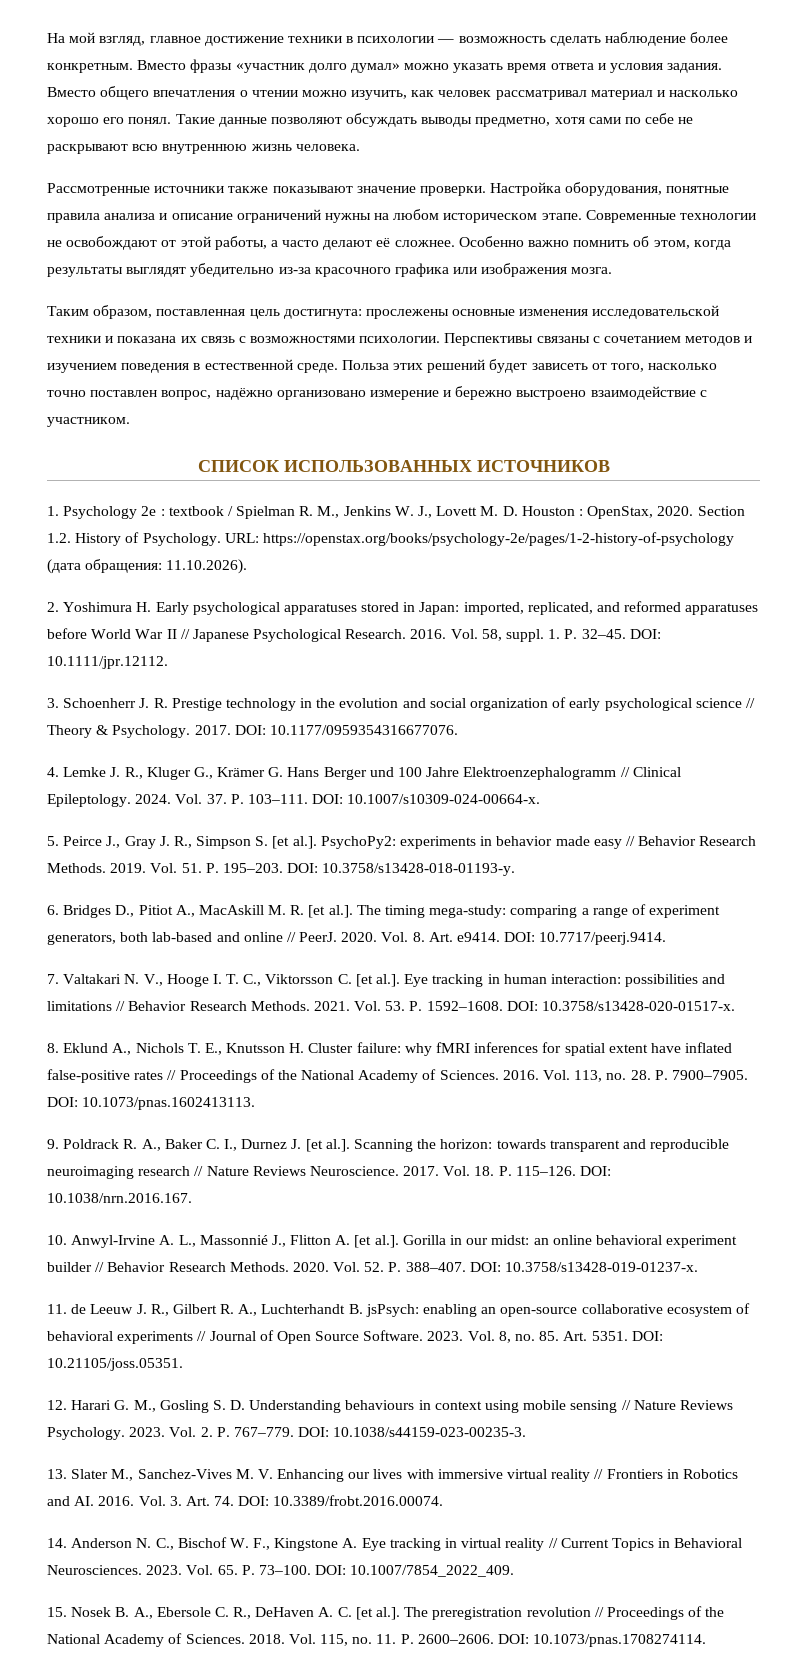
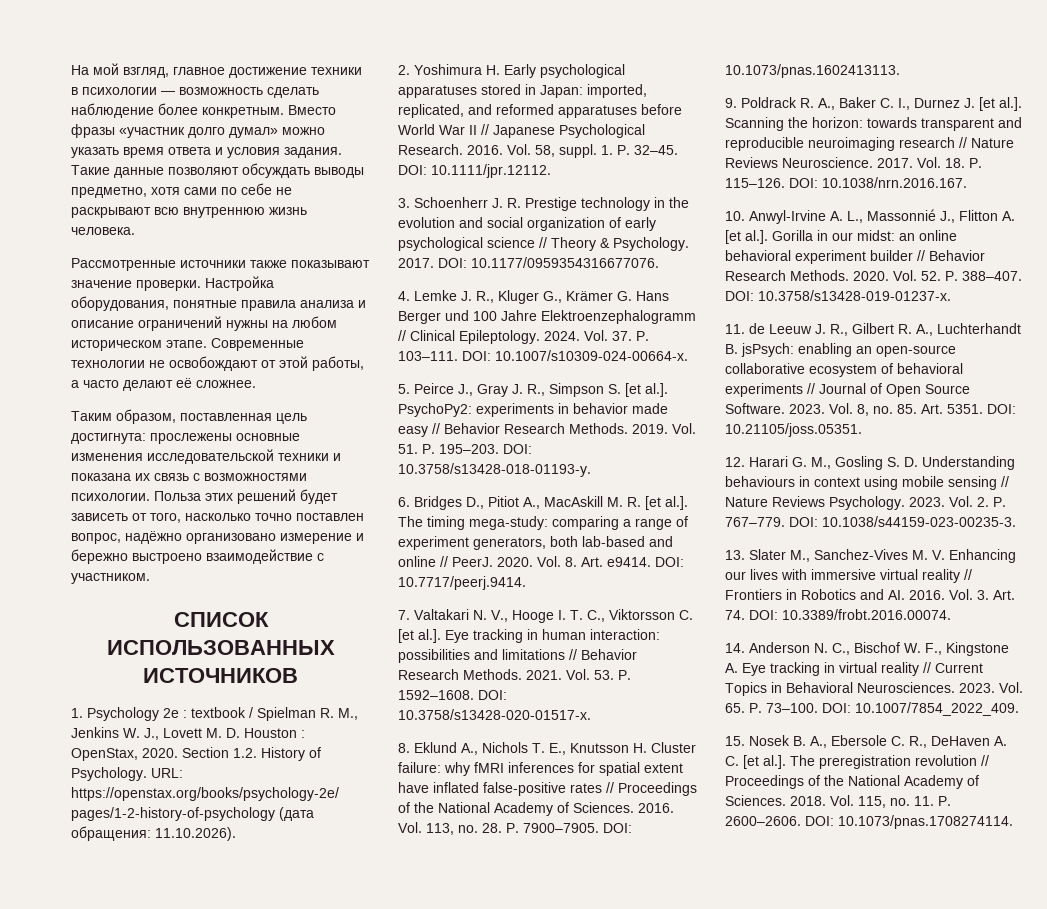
- Вместо общего впечатления о чтении можно изучить, как человек рассматривал материал и насколько хорошо его понял.
- Особенно важно помнить об этом, когда результаты выглядят убедительно из-за красочного графика или изображения мозга.
- Перспективы связаны с сочетанием методов и изучением поведения в естественной среде.

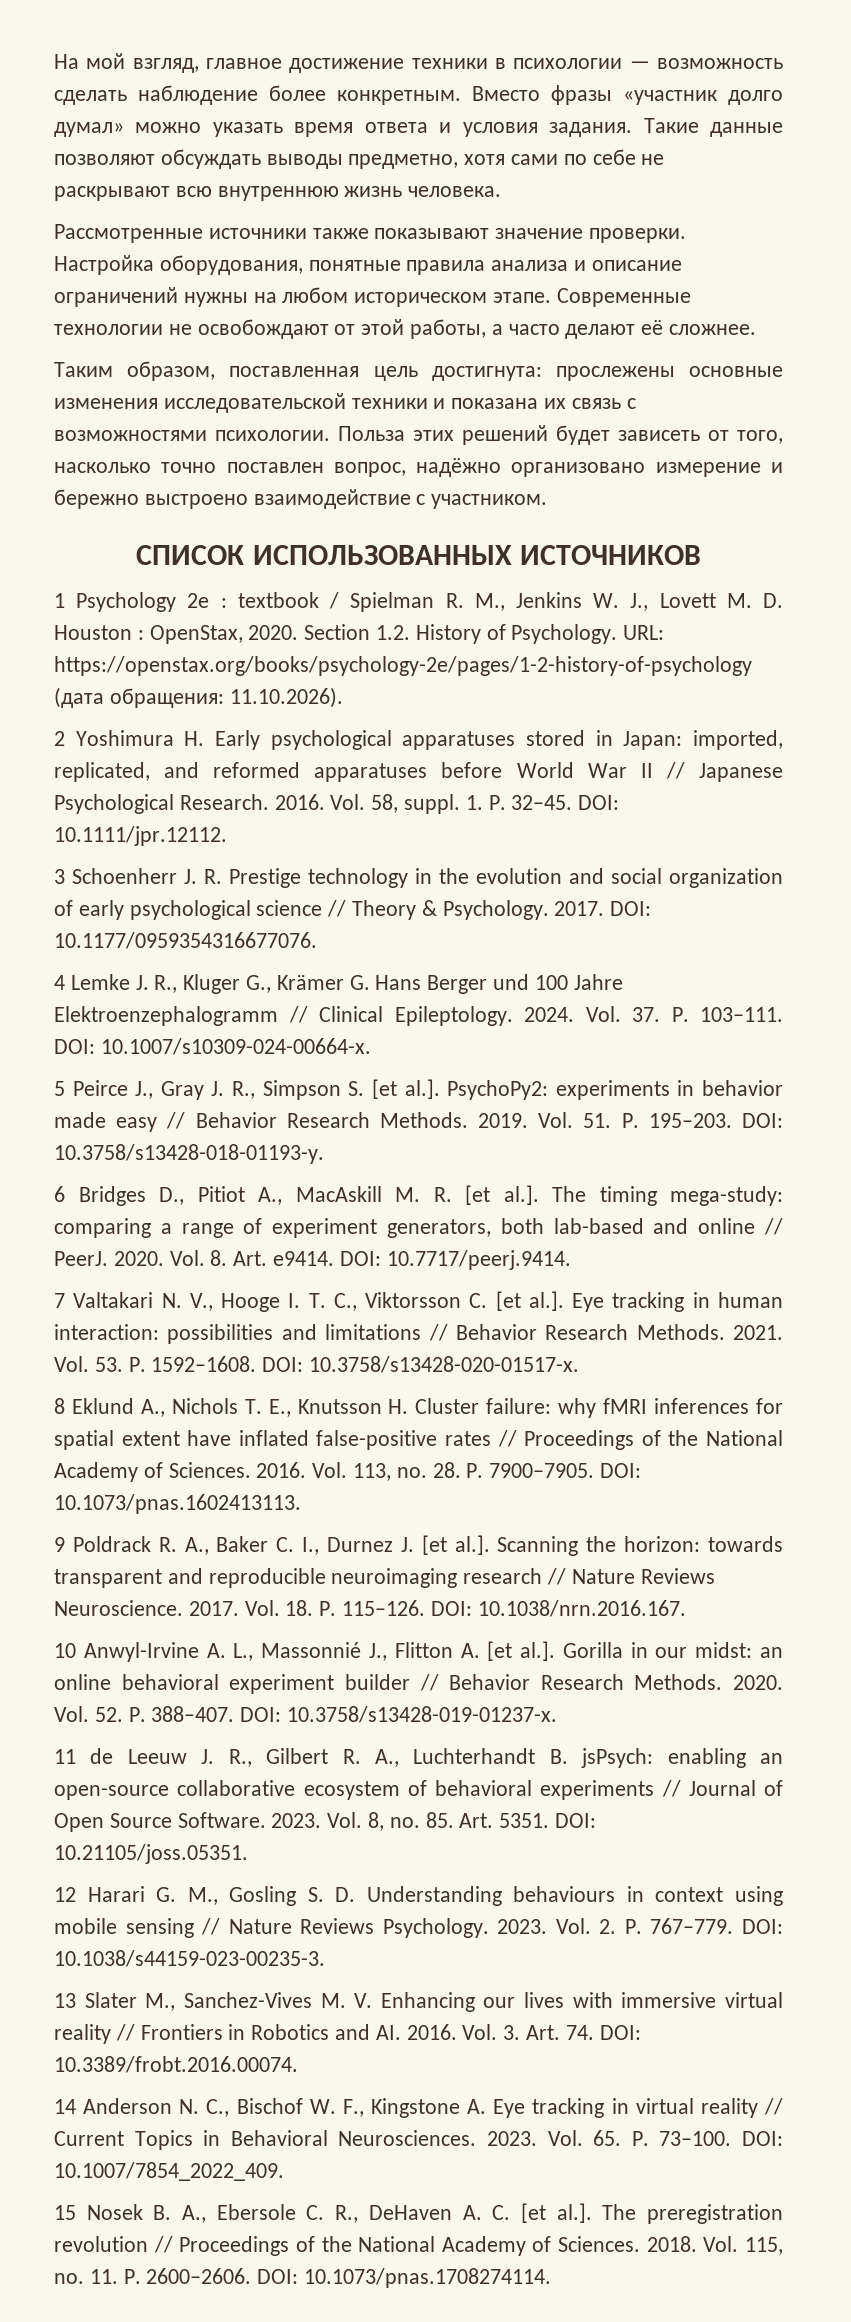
- 1. Psychology 2e : textbook / Spielman R. M., Jenkins W. J., Lovett M. D. Houston : OpenStax, 2020.
+ 1 Psychology 2e : textbook / Spielman R. M., Jenkins W. J., Lovett M. D. Houston : OpenStax, 2020.
- 2. Yoshimura H. Early psychological apparatuses stored in Japan: imported, replicated, and reformed apparatuses before World War II // Japanese Psychological Research.
+ 2 Yoshimura H. Early psychological apparatuses stored in Japan: imported, replicated, and reformed apparatuses before World War II // Japanese Psychological Research.
- 3. Schoenherr J. R. Prestige technology in the evolution and social organization of early psychological science // Theory & Psychology.
+ 3 Schoenherr J. R. Prestige technology in the evolution and social organization of early psychological science // Theory & Psychology.
- 4. Lemke J. R., Kluger G., Krämer G. Hans Berger und 100 Jahre Elektroenzephalogramm // Clinical Epileptology.
+ 4 Lemke J. R., Kluger G., Krämer G. Hans Berger und 100 Jahre Elektroenzephalogramm // Clinical Epileptology.
- 5. Peirce J., Gray J. R., Simpson S. [et al.]. PsychoPy2: experiments in behavior made easy // Behavior Research Methods.
+ 5 Peirce J., Gray J. R., Simpson S. [et al.]. PsychoPy2: experiments in behavior made easy // Behavior Research Methods.
- 6. Bridges D., Pitiot A., MacAskill M. R. [et al.]. The timing mega-study: comparing a range of experiment generators, both lab-based and online // PeerJ.
+ 6 Bridges D., Pitiot A., MacAskill M. R. [et al.]. The timing mega-study: comparing a range of experiment generators, both lab-based and online // PeerJ.
- 7. Valtakari N. V., Hooge I. T. C., Viktorsson C. [et al.]. Eye tracking in human interaction: possibilities and limitations // Behavior Research Methods.
+ 7 Valtakari N. V., Hooge I. T. C., Viktorsson C. [et al.]. Eye tracking in human interaction: possibilities and limitations // Behavior Research Methods.
- 8. Eklund A., Nichols T. E., Knutsson H. Cluster failure: why fMRI inferences for spatial extent have inflated false-positive rates // Proceedings of the National Academy of Sciences.
+ 8 Eklund A., Nichols T. E., Knutsson H. Cluster failure: why fMRI inferences for spatial extent have inflated false-positive rates // Proceedings of the National Academy of Sciences.
- 9. Poldrack R. A., Baker C. I., Durnez J. [et al.]. Scanning the horizon: towards transparent and reproducible neuroimaging research // Nature Reviews Neuroscience.
+ 9 Poldrack R. A., Baker C. I., Durnez J. [et al.]. Scanning the horizon: towards transparent and reproducible neuroimaging research // Nature Reviews Neuroscience.
- 10. Anwyl-Irvine A. L., Massonnié J., Flitton A. [et al.]. Gorilla in our midst: an online behavioral experiment builder // Behavior Research Methods.
+ 10 Anwyl-Irvine A. L., Massonnié J., Flitton A. [et al.]. Gorilla in our midst: an online behavioral experiment builder // Behavior Research Methods.
- 11. de Leeuw J. R., Gilbert R. A., Luchterhandt B. jsPsych: enabling an open-source collaborative ecosystem of behavioral experiments // Journal of Open Source Software.
+ 11 de Leeuw J. R., Gilbert R. A., Luchterhandt B. jsPsych: enabling an open-source collaborative ecosystem of behavioral experiments // Journal of Open Source Software.
- 12. Harari G. M., Gosling S. D. Understanding behaviours in context using mobile sensing // Nature Reviews Psychology.
+ 12 Harari G. M., Gosling S. D. Understanding behaviours in context using mobile sensing // Nature Reviews Psychology.
- 13. Slater M., Sanchez-Vives M. V. Enhancing our lives with immersive virtual reality // Frontiers in Robotics and AI. 2016.
+ 13 Slater M., Sanchez-Vives M. V. Enhancing our lives with immersive virtual reality // Frontiers in Robotics and AI. 2016.
- 14. Anderson N. C., Bischof W. F., Kingstone A. Eye tracking in virtual reality // Current Topics in Behavioral Neurosciences.
+ 14 Anderson N. C., Bischof W. F., Kingstone A. Eye tracking in virtual reality // Current Topics in Behavioral Neurosciences.
- 15. Nosek B. A., Ebersole C. R., DeHaven A. C. [et al.]. The preregistration revolution // Proceedings of the National Academy of Sciences.
+ 15 Nosek B. A., Ebersole C. R., DeHaven A. C. [et al.]. The preregistration revolution // Proceedings of the National Academy of Sciences.

